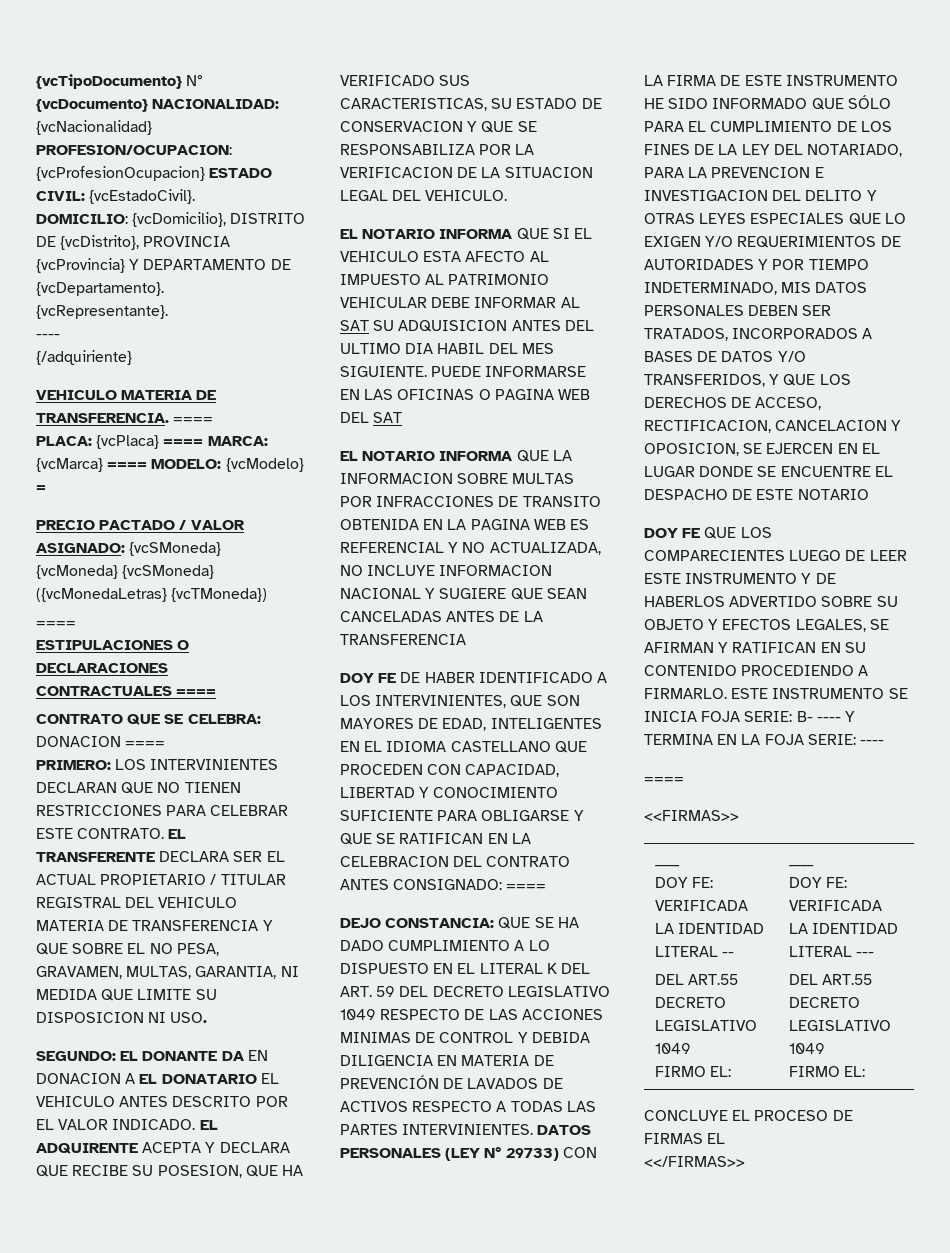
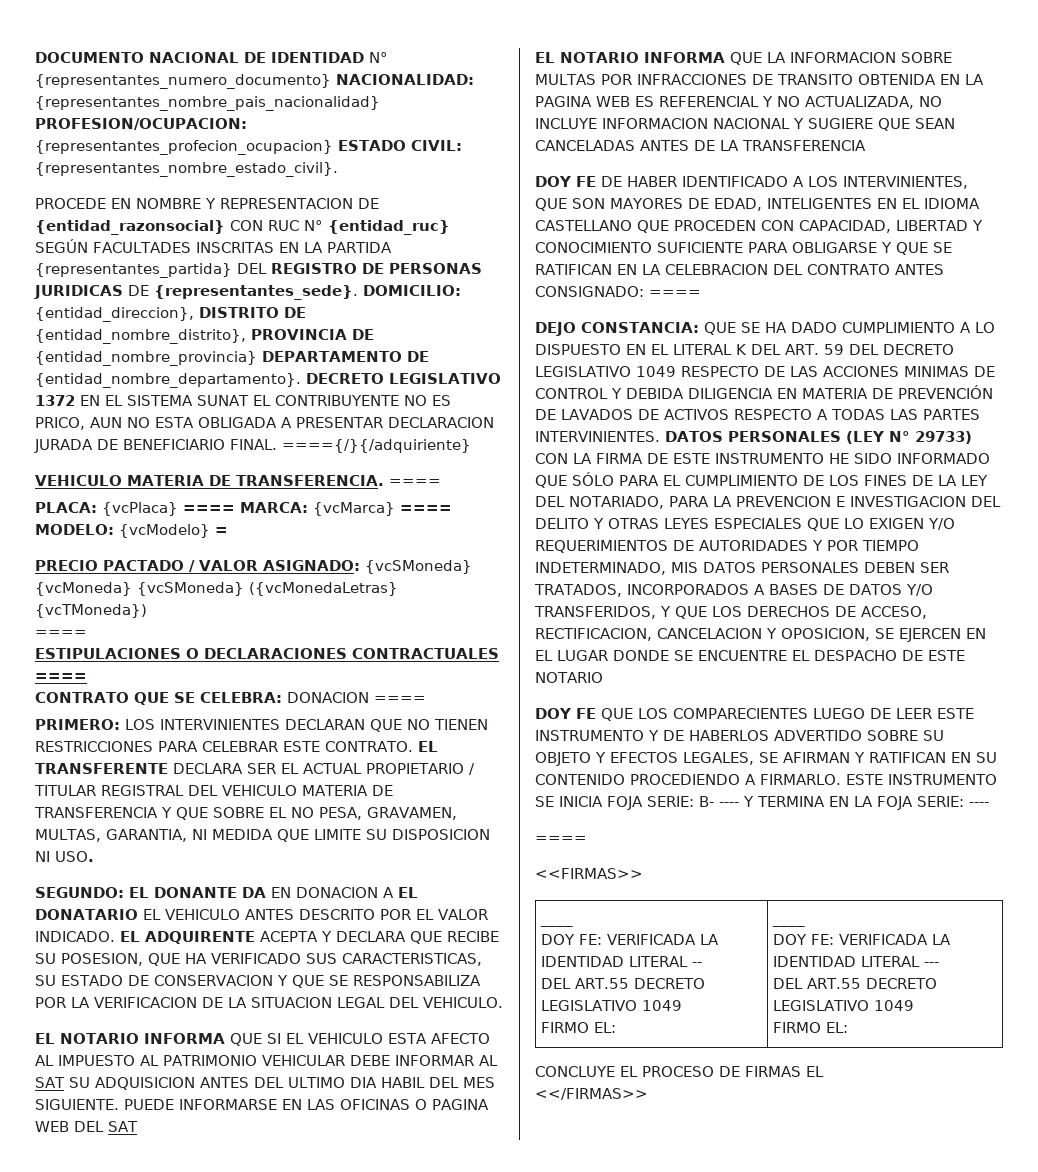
- {vcTipoDocumento} N° {vcDocumento} NACIONALIDAD: {vcNacionalidad} PROFESION/OCUPACION: {vcProfesionOcupacion} ESTADO CIVIL: {vcEstadoCivil}.
- DOMICILIO: {vcDomicilio}, DISTRITO DE {vcDistrito}, PROVINCIA {vcProvincia} Y DEPARTAMENTO DE {vcDepartamento}.
- {vcRepresentante}.
- ----
- {/adquiriente}
+ DOCUMENTO NACIONAL DE IDENTIDAD N° {representantes_numero_documento} NACIONALIDAD: {representantes_nombre_pais_nacionalidad} PROFESION/OCUPACION: {representantes_profecion_ocupacion} ESTADO CIVIL: {representantes_nombre_estado_civil}.
+ PROCEDE EN NOMBRE Y REPRESENTACION DE {entidad_razonsocial} CON RUC N° {entidad_ruc} SEGÚN FACULTADES INSCRITAS EN LA PARTIDA {representantes_partida} DEL REGISTRO DE PERSONAS JURIDICAS DE {representantes_sede}. DOMICILIO: {entidad_direccion}, DISTRITO DE {entidad_nombre_distrito}, PROVINCIA DE {entidad_nombre_provincia} DEPARTAMENTO DE {entidad_nombre_departamento}. DECRETO LEGISLATIVO 1372 EN EL SISTEMA SUNAT EL CONTRIBUYENTE NO ES PRICO, AUN NO ESTA OBLIGADA A PRESENTAR DECLARACION JURADA DE BENEFICIARIO FINAL. ===={/}{/adquiriente}

